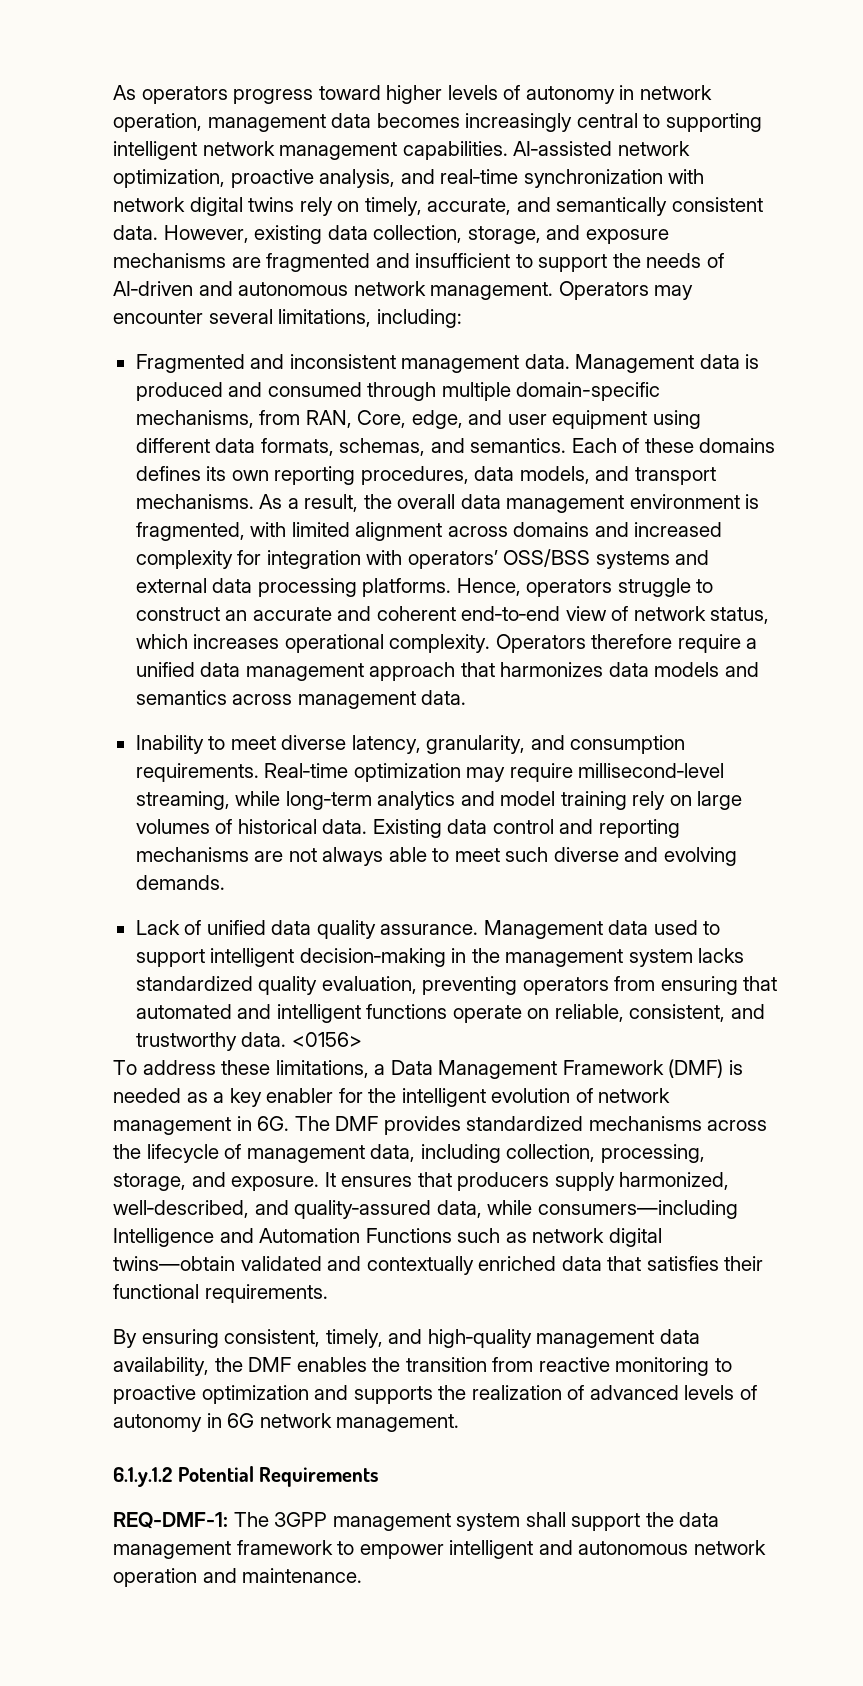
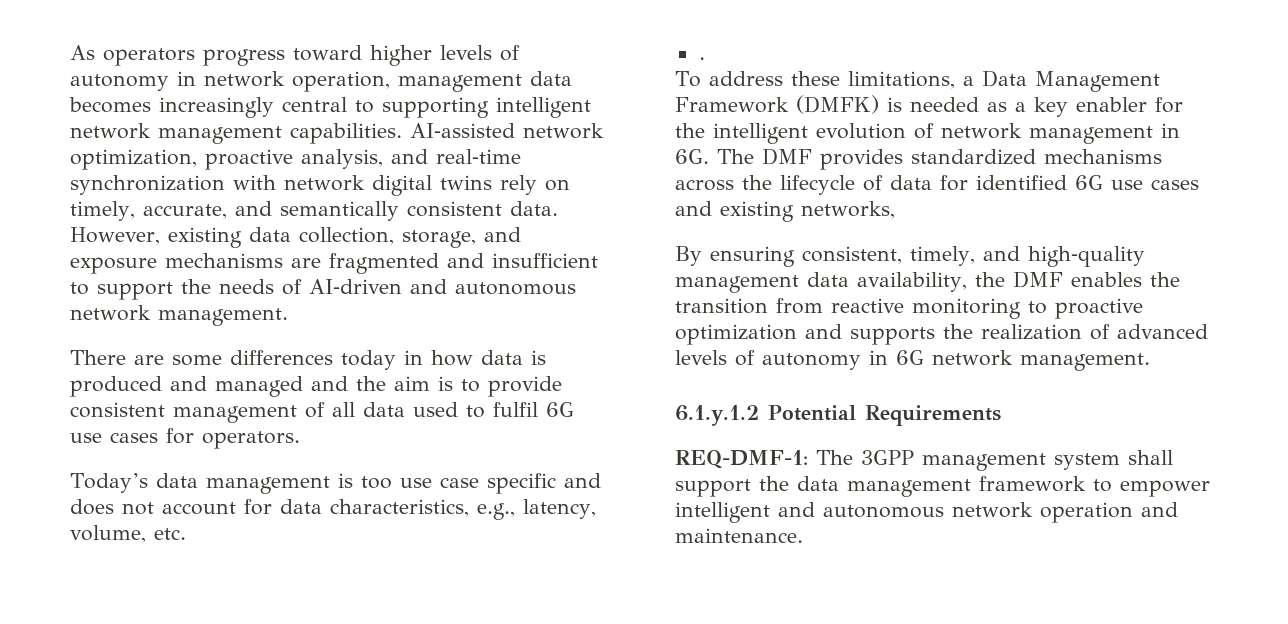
- However, existing data collection, storage, and exposure mechanisms are fragmented and insufficient to support the needs of AI‑driven and autonomous network management. Operators may encounter several limitations, including:
- Fragmented and inconsistent management data. Management data is produced and consumed through multiple domain-specific mechanisms, from RAN, Core, edge, and user equipment using different data formats, schemas, and semantics. Each of these domains defines its own reporting procedures, data models, and transport mechanisms. As a result, the overall data management environment is fragmented, with limited alignment across domains and increased complexity for integration with operators’ OSS/BSS systems and external data processing platforms. Hence, operators struggle to construct an accurate and coherent end‑to‑end view of network status, which increases operational complexity. Operators therefore require a unified data management approach that harmonizes data models and semantics across management data.
- Inability to meet diverse latency, granularity, and consumption requirements. Real‑time optimization may require millisecond‑level streaming, while long‑term analytics and model training rely on large volumes of historical data. Existing data control and reporting mechanisms are not always able to meet such diverse and evolving demands.
- Lack of unified data quality assurance. Management data used to support intelligent decision‑making in the management system lacks standardized quality evaluation, preventing operators from ensuring that automated and intelligent functions operate on reliable, consistent, and trustworthy data. <0156>
+ However, existing data collection, storage, and exposure mechanisms are fragmented and insufficient to support the needs of AI‑driven and autonomous network management.
+ There are some differences today in how data is produced and managed and the aim is to provide consistent management of all data used to fulfil 6G use cases for operators.
+ Today’s data management is too use case specific and does not account for data characteristics, e.g., latency, volume, etc.
+ .
- To address these limitations, a Data Management Framework (DMF) is needed as a key enabler for the intelligent evolution of network management in 6G.
+ To address these limitations, a Data Management Framework (DMFK) is needed as a key enabler for the intelligent evolution of network management in 6G.
- The DMF provides standardized mechanisms across the lifecycle of management data, including collection, processing, storage, and exposure. It ensures that producers supply harmonized, well‑described, and quality‑assured data, while consumers—including Intelligence and Automation Functions such as network digital twins—obtain validated and contextually enriched data that satisfies their functional requirements.
+ The DMF provides standardized mechanisms across the lifecycle of data for identified 6G use cases and existing networks,

